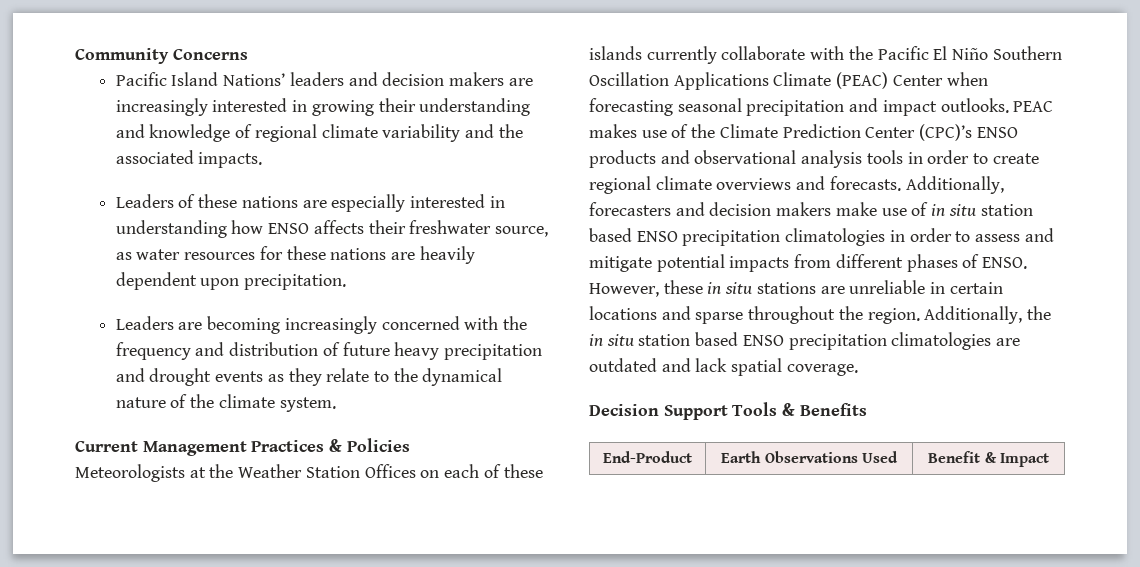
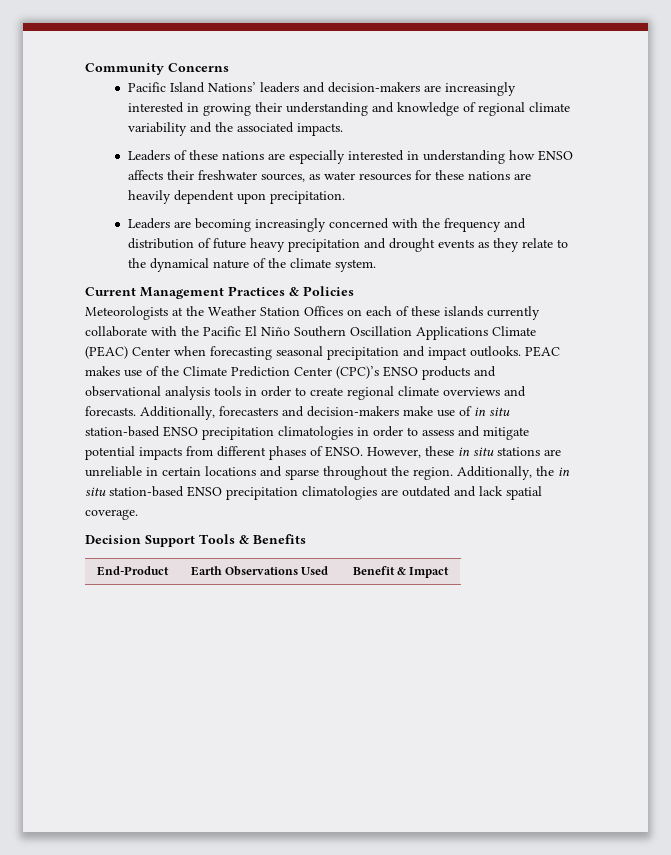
- Pacific Island Nations’ leaders and decision makers are increasingly interested in growing their understanding and knowledge of regional climate variability and the associated impacts.
+ Pacific Island Nations’ leaders and decision-makers are increasingly interested in growing their understanding and knowledge of regional climate variability and the associated impacts.
- Leaders of these nations are especially interested in understanding how ENSO affects their freshwater source, as water resources for these nations are heavily dependent upon precipitation.
+ Leaders of these nations are especially interested in understanding how ENSO affects their freshwater sources, as water resources for these nations are heavily dependent upon precipitation.
- Additionally, forecasters and decision makers make use of in situ station based ENSO precipitation climatologies in order to assess and mitigate potential impacts from different phases of ENSO.
+ Additionally, forecasters and decision-makers make use of in situ station-based ENSO precipitation climatologies in order to assess and mitigate potential impacts from different phases of ENSO.
- Additionally, the in situ station based ENSO precipitation climatologies are outdated and lack spatial coverage.
+ Additionally, the in situ station-based ENSO precipitation climatologies are outdated and lack spatial coverage.

